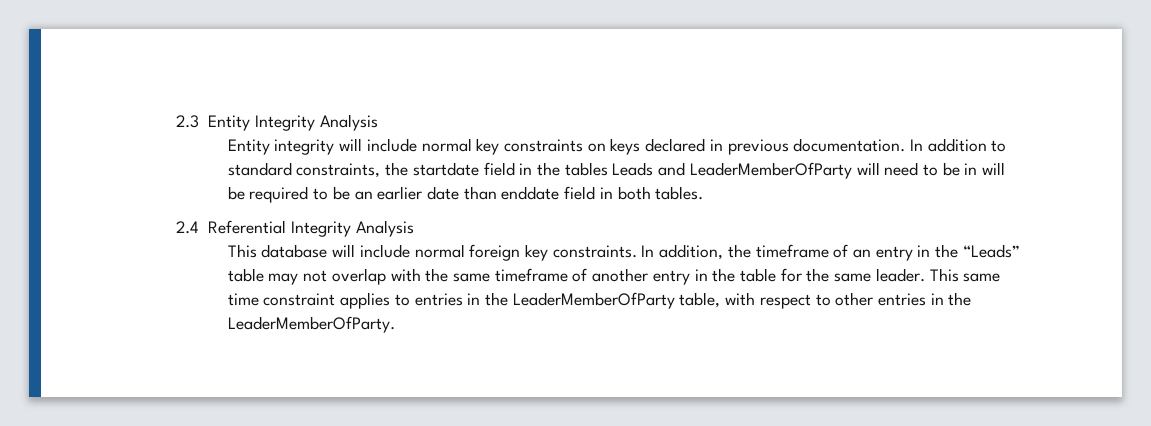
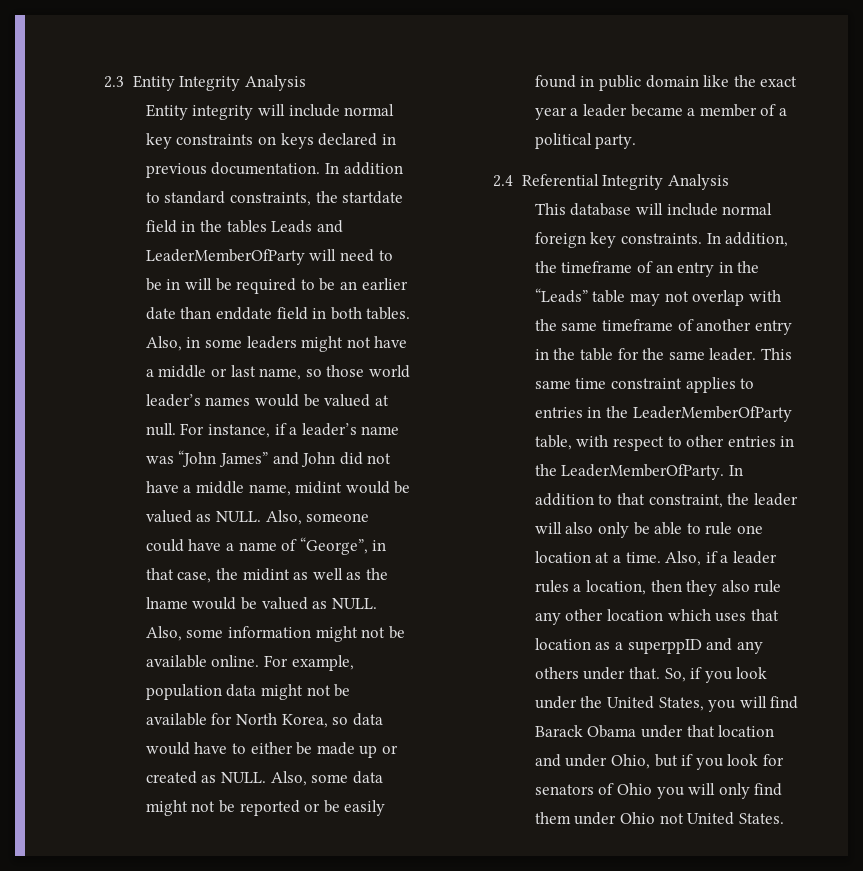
+ Also, in some leaders might not have a middle or last name, so those world leader’s names would be valued at null. For instance, if a leader’s name was “John James” and John did not have a middle name, midint would be valued as NULL. Also, someone could have a name of “George”, in that case, the midint as well as the lname would be valued as NULL. Also, some information might not be available online. For example, population data might not be available for North Korea, so data would have to either be made up or created as NULL. Also, some data might not be reported or be easily found in public domain like the exact year a leader became a member of a political party.
+ In addition to that constraint, the leader will also only be able to rule one location at a time. Also, if a leader rules a location, then they also rule any other location which uses that location as a superppID and any others under that. So, if you look under the United States, you will find Barack Obama under that location and under Ohio, but if you look for senators of Ohio you will only find them under Ohio not United States.

